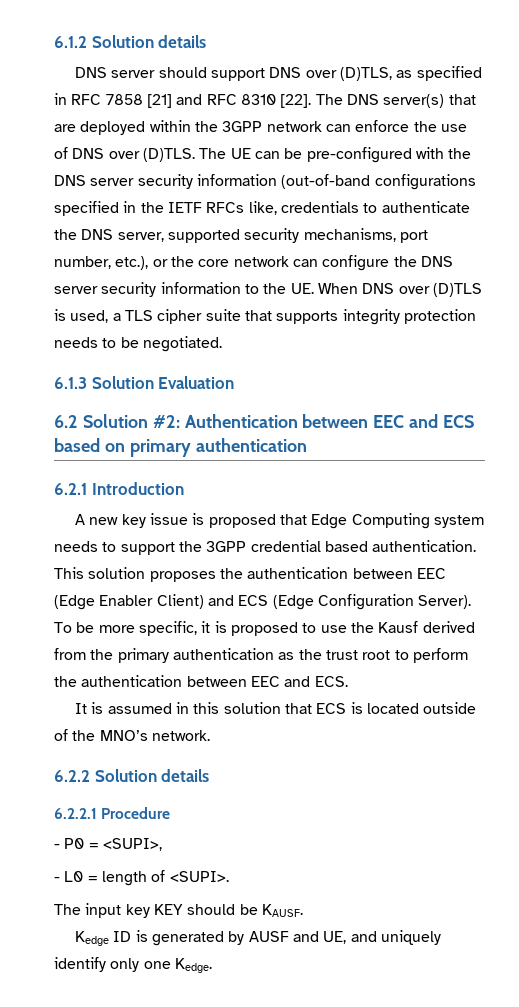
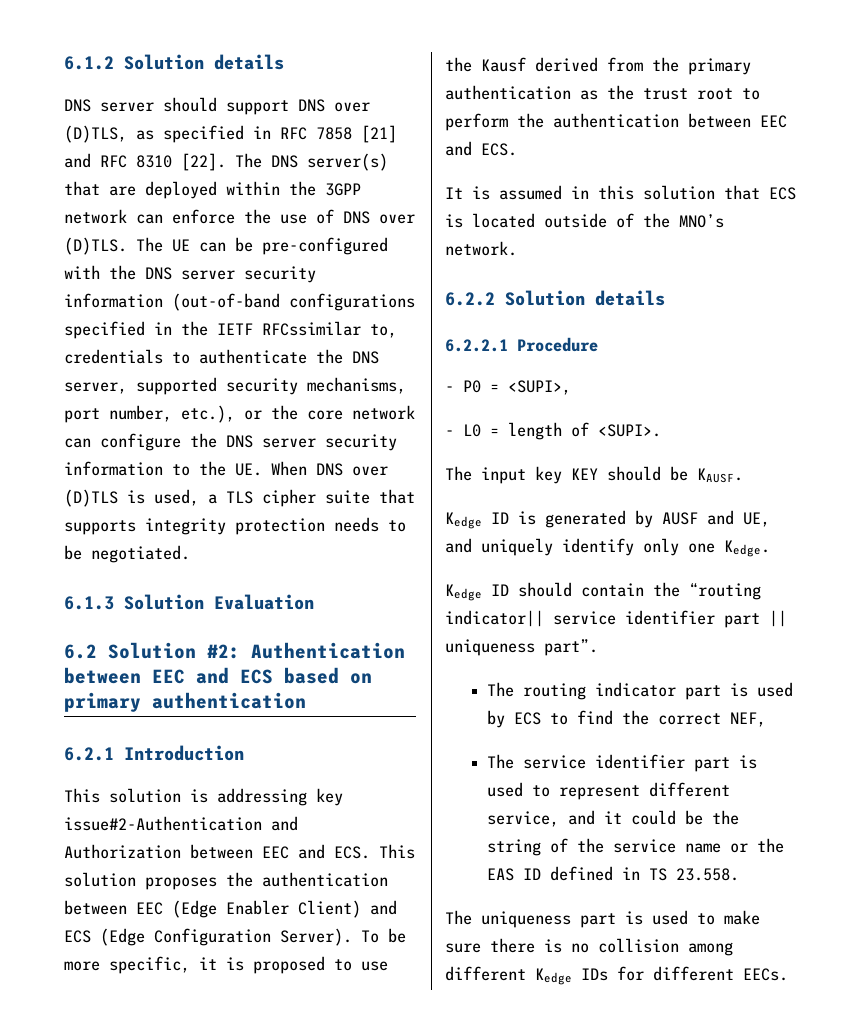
- The UE can be pre-configured with the DNS server security information (out-of-band configurations specified in the IETF RFCs like, credentials to authenticate the DNS server, supported security mechanisms, port number, etc.), or the core network can configure the DNS server security information to the UE. When DNS over (D)TLS is used, a TLS cipher suite that supports integrity protection needs to be negotiated.
+ The UE can be pre-configured with the DNS server security information (out-of-band configurations specified in the IETF RFCssimilar to, credentials to authenticate the DNS server, supported security mechanisms, port number, etc.), or the core network can configure the DNS server security information to the UE. When DNS over (D)TLS is used, a TLS cipher suite that supports integrity protection needs to be negotiated.
- A new key issue is proposed that Edge Computing system needs to support the 3GPP credential based authentication. This solution proposes the authentication between EEC (Edge Enabler Client) and ECS (Edge Configuration Server).
+ This solution is addressing key issue#2-Authentication and Authorization between EEC and ECS. This solution proposes the authentication between EEC (Edge Enabler Client) and ECS (Edge Configuration Server).
+ Kedge ID should contain the “routing indicator|| service identifier part || uniqueness part”.
+ The routing indicator part is used by ECS to find the correct NEF,
+ The service identifier part is used to represent different service, and it could be the string of the service name or the EAS ID defined in TS 23.558.
+ The uniqueness part is used to make sure there is no collision among different Kedge IDs for different EECs.

